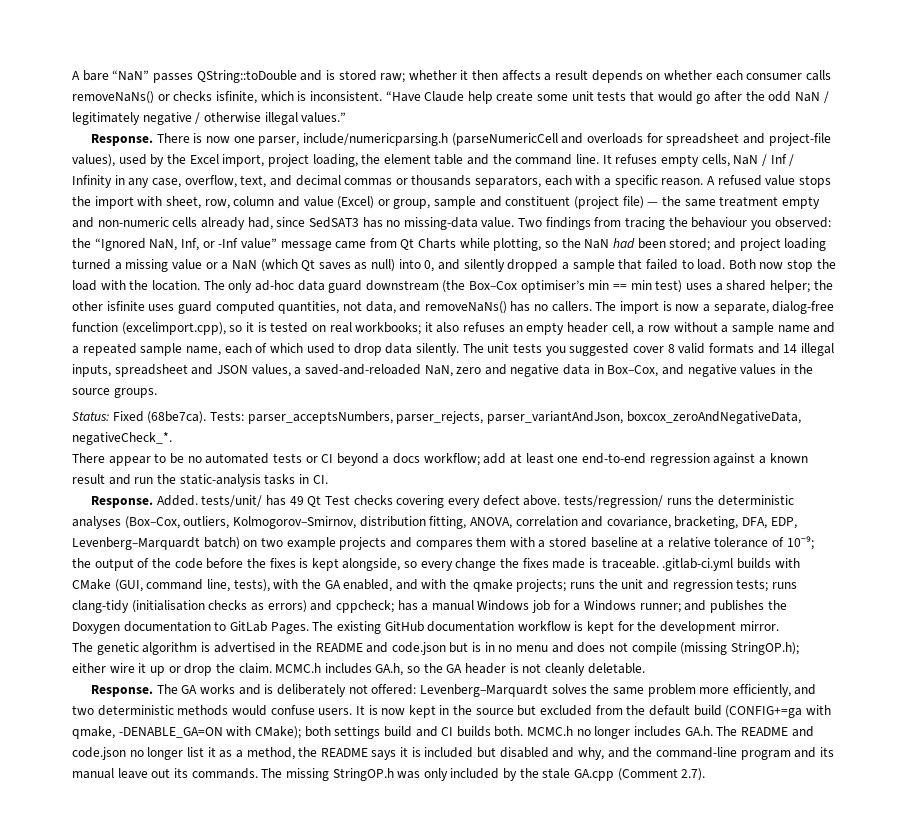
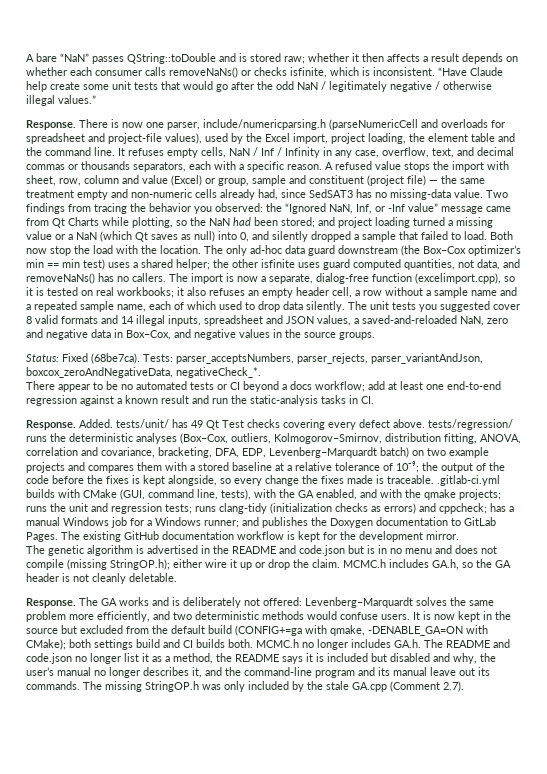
- Two findings from tracing the behaviour you observed: the “Ignored NaN, Inf, or -Inf value” message came from Qt Charts while plotting, so the NaN had been stored; and project loading turned a missing value or a NaN (which Qt saves as null) into 0, and silently dropped a sample that failed to load.
+ Two findings from tracing the behavior you observed: the “Ignored NaN, Inf, or -Inf value” message came from Qt Charts while plotting, so the NaN had been stored; and project loading turned a missing value or a NaN (which Qt saves as null) into 0, and silently dropped a sample that failed to load.
- The only ad-hoc data guard downstream (the Box–Cox optimiser’s min == min test) uses a shared helper; the other isfinite uses guard computed quantities, not data, and removeNaNs() has no callers.
+ The only ad-hoc data guard downstream (the Box–Cox optimizer’s min == min test) uses a shared helper; the other isfinite uses guard computed quantities, not data, and removeNaNs() has no callers.
- runs clang-tidy (initialisation checks as errors) and cppcheck;
+ runs clang-tidy (initialization checks as errors) and cppcheck;
- MCMC.h no longer includes GA.h. The README and code.json no longer list it as a method, the README says it is included but disabled and why, and the command-line program and its manual leave out its commands.
+ MCMC.h no longer includes GA.h. The README and code.json no longer list it as a method, the README says it is included but disabled and why, the user’s manual no longer describes it, and the command-line program and its manual leave out its commands.

